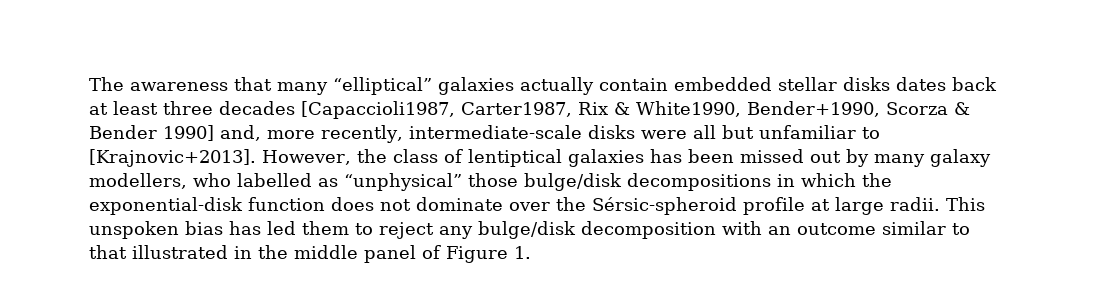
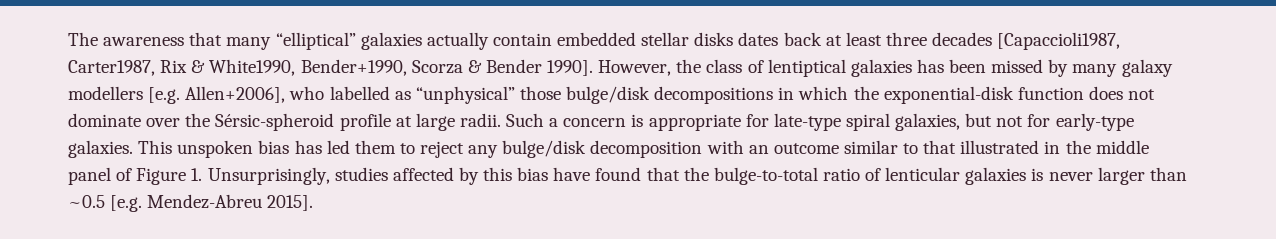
- The awareness that many “elliptical” galaxies actually contain embedded stellar disks dates back at least three decades [Capaccioli1987, Carter1987, Rix & White1990, Bender+1990, Scorza & Bender 1990] and, more recently, intermediate-scale disks were all but unfamiliar to [Krajnovic+2013].
+ The awareness that many “elliptical” galaxies actually contain embedded stellar disks dates back at least three decades [Capaccioli1987, Carter1987, Rix & White1990, Bender+1990, Scorza & Bender 1990].
- However, the class of lentiptical galaxies has been missed out by many galaxy modellers, who labelled as “unphysical” those bulge/disk decompositions in which the exponential-disk function does not dominate over the Sérsic-spheroid profile at large radii.
+ However, the class of lentiptical galaxies has been missed by many galaxy modellers [e.g. Allen+2006], who labelled as “unphysical” those bulge/disk decompositions in which the exponential-disk function does not dominate over the Sérsic-spheroid profile at large radii.
+ Such a concern is appropriate for late-type spiral galaxies, but not for early-type galaxies.
- This unspoken bias has led them to reject any bulge/disk decomposition with an outcome similar to that illustrated in the middle panel of Figure 1.
+ This unspoken bias has led them to reject any bulge/disk decomposition with an outcome similar to that illustrated in the middle panel of Figure 1. Unsurprisingly, studies affected by this bias have found that the bulge-to-total ratio of lenticular galaxies is never larger than ~0.5 [e.g. Mendez-Abreu 2015].

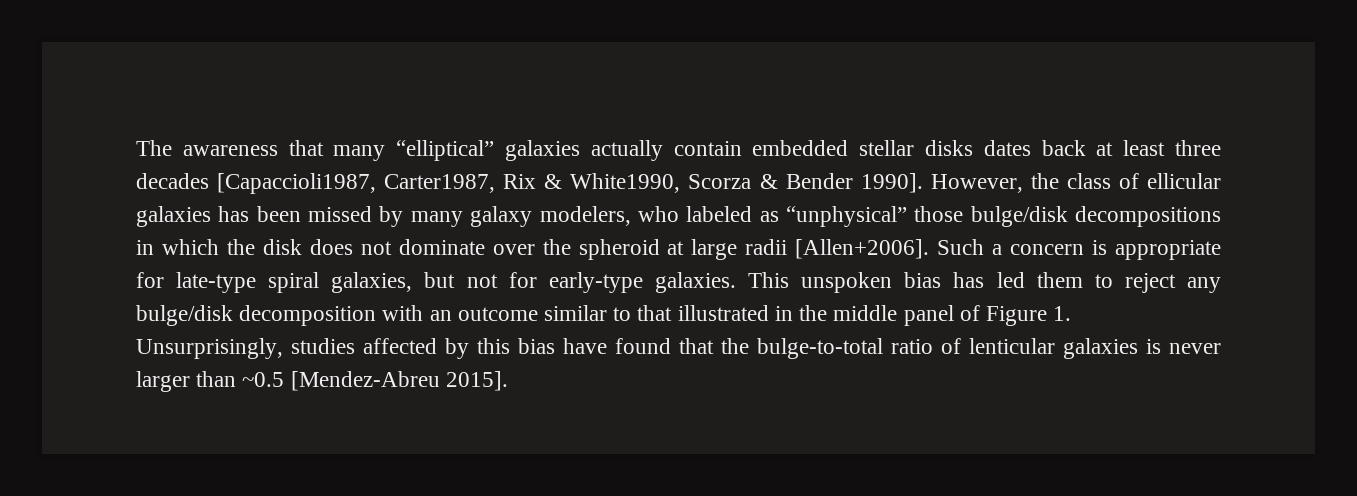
- The awareness that many “elliptical” galaxies actually contain embedded stellar disks dates back at least three decades [Capaccioli1987, Carter1987, Rix & White1990, Bender+1990, Scorza & Bender 1990].
+ The awareness that many “elliptical” galaxies actually contain embedded stellar disks dates back at least three decades [Capaccioli1987, Carter1987, Rix & White1990, Scorza & Bender 1990].
- However, the class of lentiptical galaxies has been missed by many galaxy modellers [e.g. Allen+2006], who labelled as “unphysical” those bulge/disk decompositions in which the exponential-disk function does not dominate over the Sérsic-spheroid profile at large radii.
+ However, the class of ellicular galaxies has been missed by many galaxy modelers, who labeled as “unphysical” those bulge/disk decompositions in which the disk does not dominate over the spheroid at large radii [Allen+2006].
- This unspoken bias has led them to reject any bulge/disk decomposition with an outcome similar to that illustrated in the middle panel of Figure 1. Unsurprisingly, studies affected by this bias have found that the bulge-to-total ratio of lenticular galaxies is never larger than ~0.5 [e.g. Mendez-Abreu 2015].
+ This unspoken bias has led them to reject any bulge/disk decomposition with an outcome similar to that illustrated in the middle panel of Figure 1. Unsurprisingly, studies affected by this bias have found that the bulge-to-total ratio of lenticular galaxies is never larger than ~0.5 [Mendez-Abreu 2015].

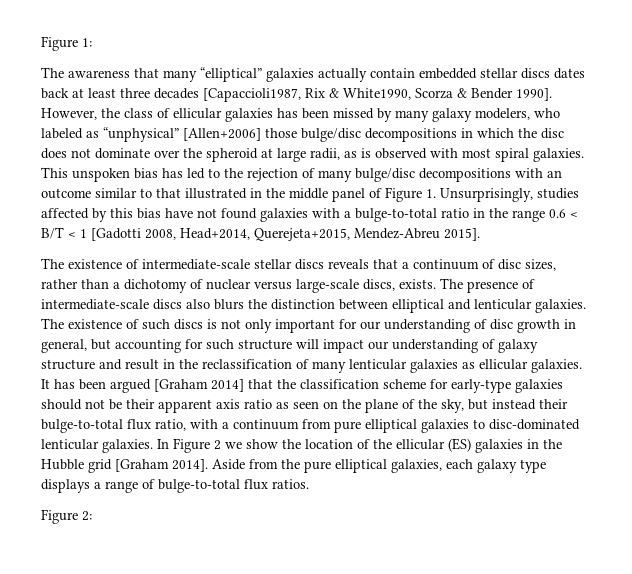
+ Figure 1:
- The awareness that many “elliptical” galaxies actually contain embedded stellar disks dates back at least three decades [Capaccioli1987, Carter1987, Rix & White1990, Scorza & Bender 1990].
+ The awareness that many “elliptical” galaxies actually contain embedded stellar discs dates back at least three decades [Capaccioli1987, Rix & White1990, Scorza & Bender 1990].
- However, the class of ellicular galaxies has been missed by many galaxy modelers, who labeled as “unphysical” those bulge/disk decompositions in which the disk does not dominate over the spheroid at large radii [Allen+2006]. Such a concern is appropriate for late-type spiral galaxies, but not for early-type galaxies.
+ However, the class of ellicular galaxies has been missed by many galaxy modelers, who labeled as “unphysical” [Allen+2006] those bulge/disc decompositions in which the disc does not dominate over the spheroid at large radii, as is observed with most spiral galaxies.
- This unspoken bias has led them to reject any bulge/disk decomposition with an outcome similar to that illustrated in the middle panel of Figure 1. Unsurprisingly, studies affected by this bias have found that the bulge-to-total ratio of lenticular galaxies is never larger than ~0.5 [Mendez-Abreu 2015].
+ This unspoken bias has led to the rejection of many bulge/disc decompositions with an outcome similar to that illustrated in the middle panel of Figure 1. Unsurprisingly, studies affected by this bias have not found galaxies with a bulge-to-total ratio in the range 0.6 < B/T < 1 [Gadotti 2008, Head+2014, Querejeta+2015, Mendez-Abreu 2015].
+ The existence of intermediate-scale stellar discs reveals that a continuum of disc sizes, rather than a dichotomy of nuclear versus large-scale discs, exists. The presence of intermediate-scale discs also blurs the distinction between elliptical and lenticular galaxies. The existence of such discs is not only important for our understanding of disc growth in general, but accounting for such structure will impact our understanding of galaxy structure and result in the reclassification of many lenticular galaxies as ellicular galaxies. It has been argued [Graham 2014] that the classification scheme for early-type galaxies should not be their apparent axis ratio as seen on the plane of the sky, but instead their bulge-to-total flux ratio, with a continuum from pure elliptical galaxies to disc-dominated lenticular galaxies. In Figure 2 we show the location of the ellicular (ES) galaxies in the Hubble grid [Graham 2014]. Aside from the pure elliptical galaxies, each galaxy type displays a range of bulge-to-total flux ratios.
+ Figure 2:

